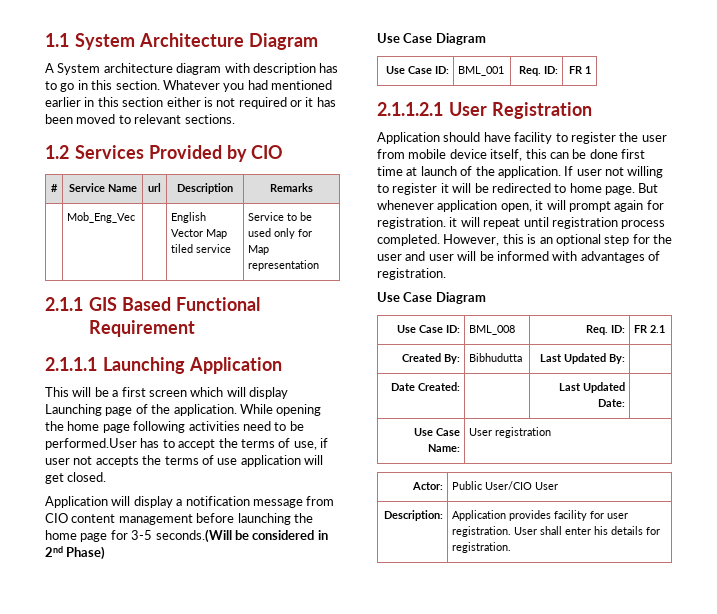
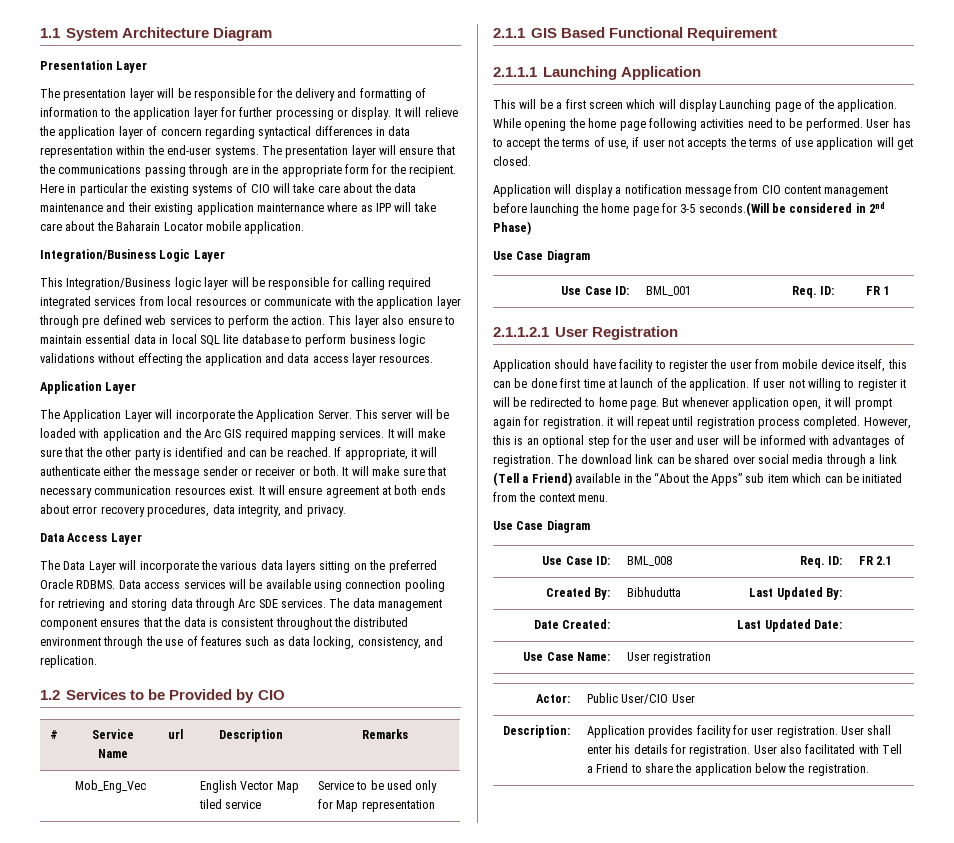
- A System architecture diagram with description has to go in this section. Whatever you had mentioned earlier in this section either is not required or it has been moved to relevant sections.
+ Presentation Layer
+ The presentation layer will be responsible for the delivery and formatting of information to the application layer for further processing or display. It will relieve the application layer of concern regarding syntactical differences in data representation within the end-user systems. The presentation layer will ensure that the communications passing through are in the appropriate form for the recipient. Here in particular the existing systems of CIO will take care about the data maintenance and their existing application mainternance where as IPP will take care about the Baharain Locator mobile application.
+ Integration/Business Logic Layer
+ This Integration/Business logic layer will be responsible for calling required integrated services from local resources or communicate with the application layer through pre defined web services to perform the action. This layer also ensure to maintain essential data in local SQL lite database to perform business logic validations without effecting the application and data access layer resources.
+ Application Layer
+ The Application Layer will incorporate the Application Server. This server will be loaded with application and the Arc GIS required mapping services. It will make sure that the other party is identified and can be reached. If appropriate, it will authenticate either the message sender or receiver or both. It will make sure that necessary communication resources exist. It will ensure agreement at both ends about error recovery procedures, data integrity, and privacy.
+ Data Access Layer
+ The Data Layer will incorporate the various data layers sitting on the preferred Oracle RDBMS. Data access services will be available using connection pooling for retrieving and storing data through Arc SDE services. The data management component ensures that the data is consistent throughout the distributed environment through the use of features such as data locking, consistency, and replication.
- 1.2 Services Provided by CIO
+ 1.2 Services to be Provided by CIO
- While opening the home page following activities need to be performed.User has to accept the terms of use, if user not accepts the terms of use application will get closed.
+ While opening the home page following activities need to be performed. User has to accept the terms of use, if user not accepts the terms of use application will get closed.
+ The download link can be shared over social media through a link (Tell a Friend) available in the “About the Apps” sub item which can be initiated from the context menu.
- Description: | Application provides facility for user registration. User shall enter his details for registration.
+ Description: | Application provides facility for user registration. User shall enter his details for registration. User also facilitated with Tell a Friend to share the application below the registration.

